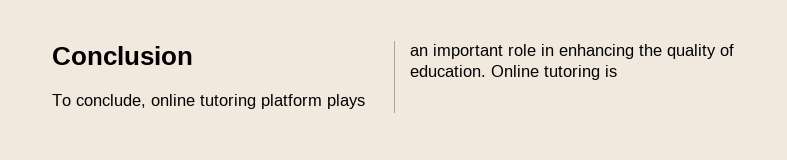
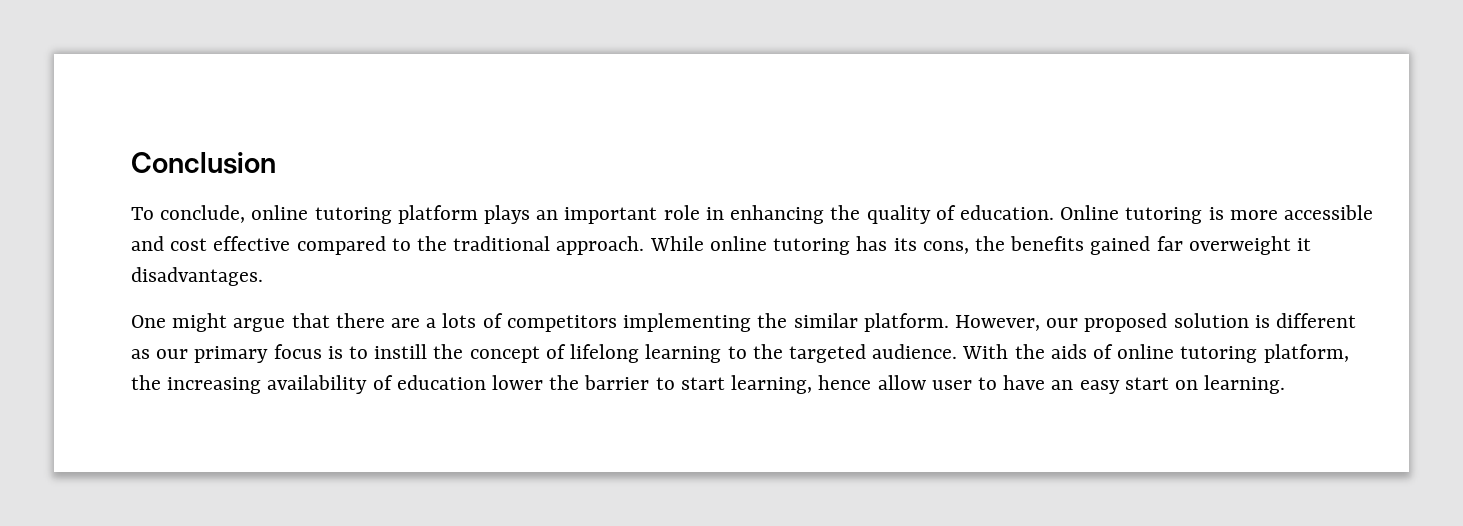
- Online tutoring is
+ Online tutoring is more accessible and cost effective compared to the traditional approach. While online tutoring has its cons, the benefits gained far overweight it disadvantages.
+ One might argue that there are a lots of competitors implementing the similar platform. However, our proposed solution is different as our primary focus is to instill the concept of lifelong learning to the targeted audience. With the aids of online tutoring platform, the increasing availability of education lower the barrier to start learning, hence allow user to have an easy start on learning.

